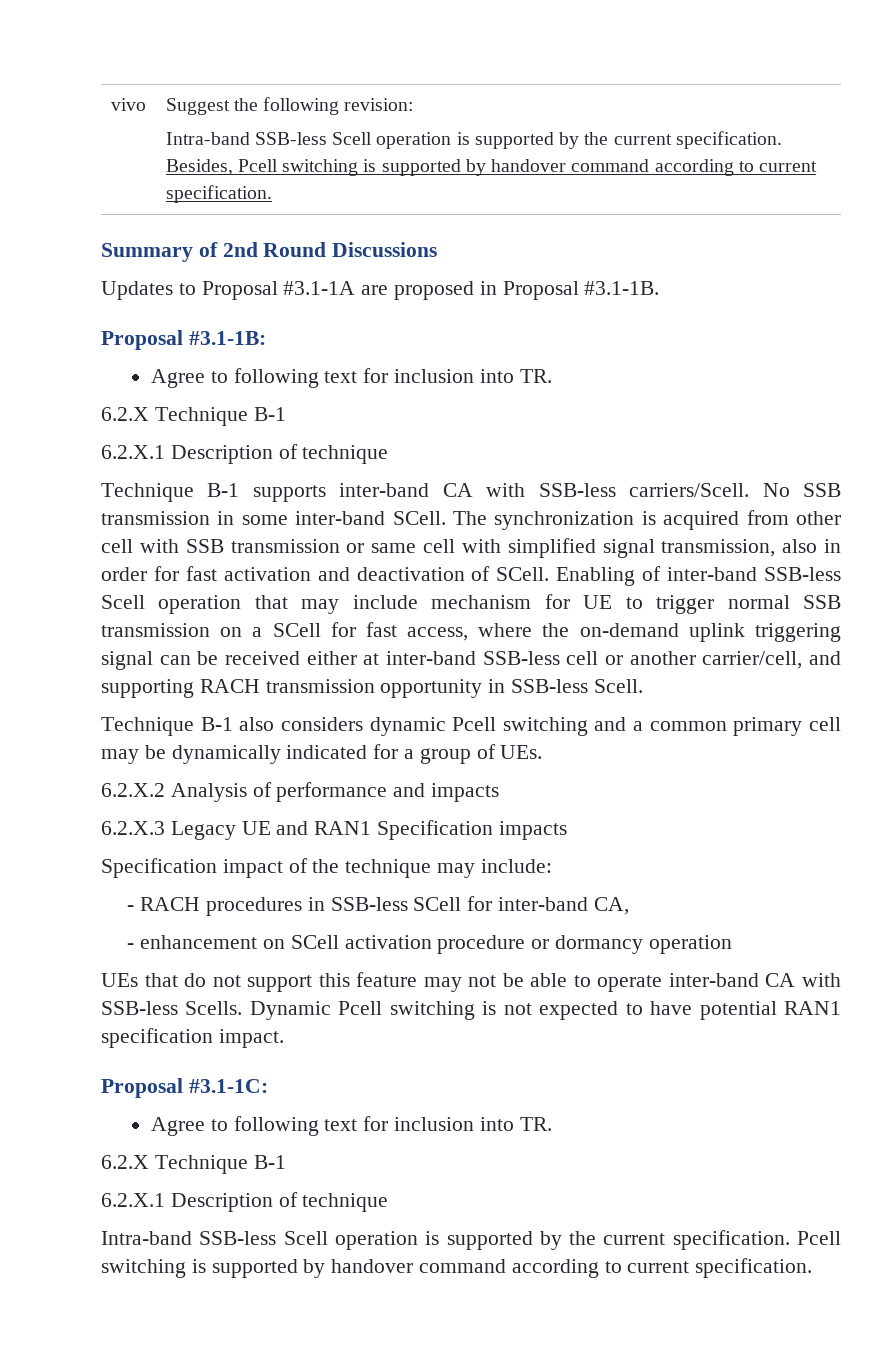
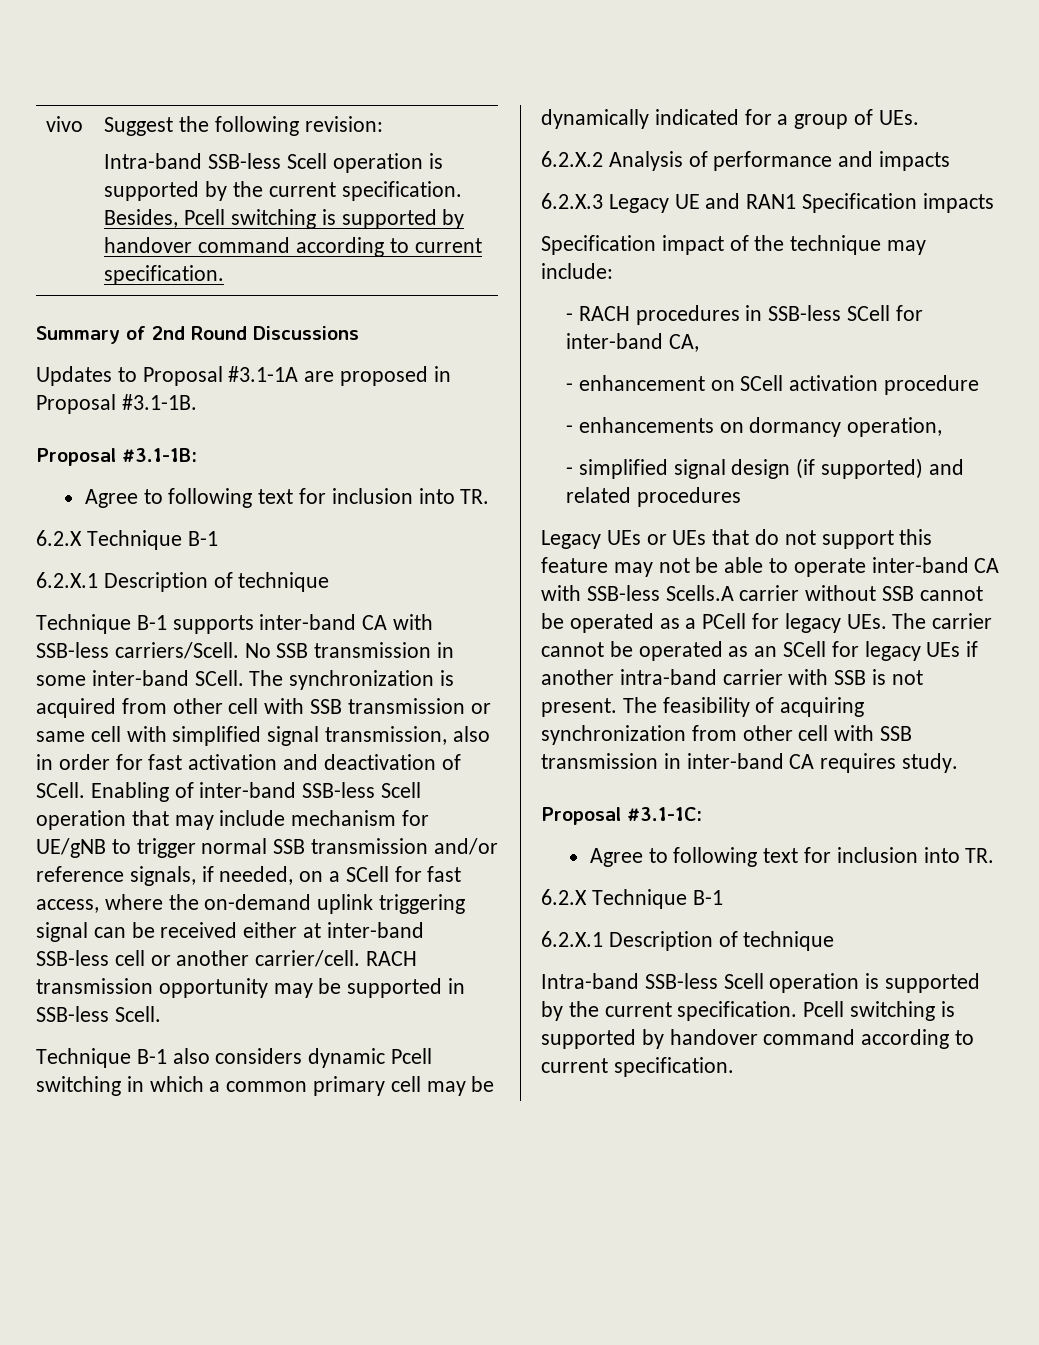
- Enabling of inter-band SSB-less Scell operation that may include mechanism for UE to trigger normal SSB transmission on a SCell for fast access, where the on-demand uplink triggering signal can be received either at inter-band SSB-less cell or another carrier/cell, and supporting RACH transmission opportunity in SSB-less Scell.
+ Enabling of inter-band SSB-less Scell operation that may include mechanism for UE/gNB to trigger normal SSB transmission and/or reference signals, if needed, on a SCell for fast access, where the on-demand uplink triggering signal can be received either at inter-band SSB-less cell or another carrier/cell. RACH transmission opportunity may be supported in SSB-less Scell.
- Technique B-1 also considers dynamic Pcell switching and a common primary cell may be dynamically indicated for a group of UEs.
+ Technique B-1 also considers dynamic Pcell switching in which a common primary cell may be dynamically indicated for a group of UEs.
- - enhancement on SCell activation procedure or dormancy operation
- UEs that do not support this feature may not be able to operate inter-band CA with SSB-less Scells. Dynamic Pcell switching is not expected to have potential RAN1 specification impact.
+ - enhancement on SCell activation procedure
+ - enhancements on dormancy operation,
+ - simplified signal design (if supported) and related procedures
+ Legacy UEs or UEs that do not support this feature may not be able to operate inter-band CA with SSB-less Scells.A carrier without SSB cannot be operated as a PCell for legacy UEs. The carrier cannot be operated as an SCell for legacy UEs if another intra-band carrier with SSB is not present. The feasibility of acquiring synchronization from other cell with SSB transmission in inter-band CA requires study.

